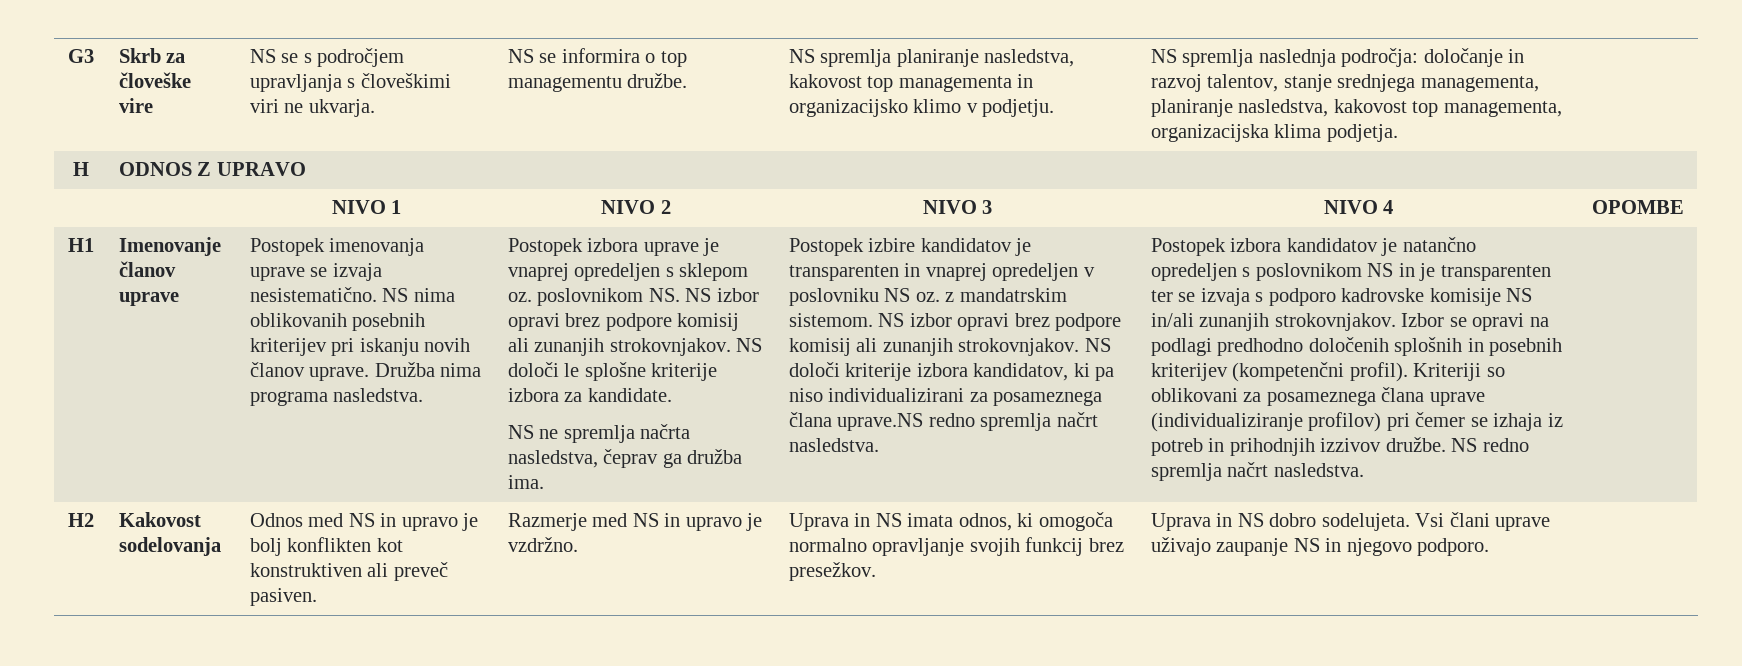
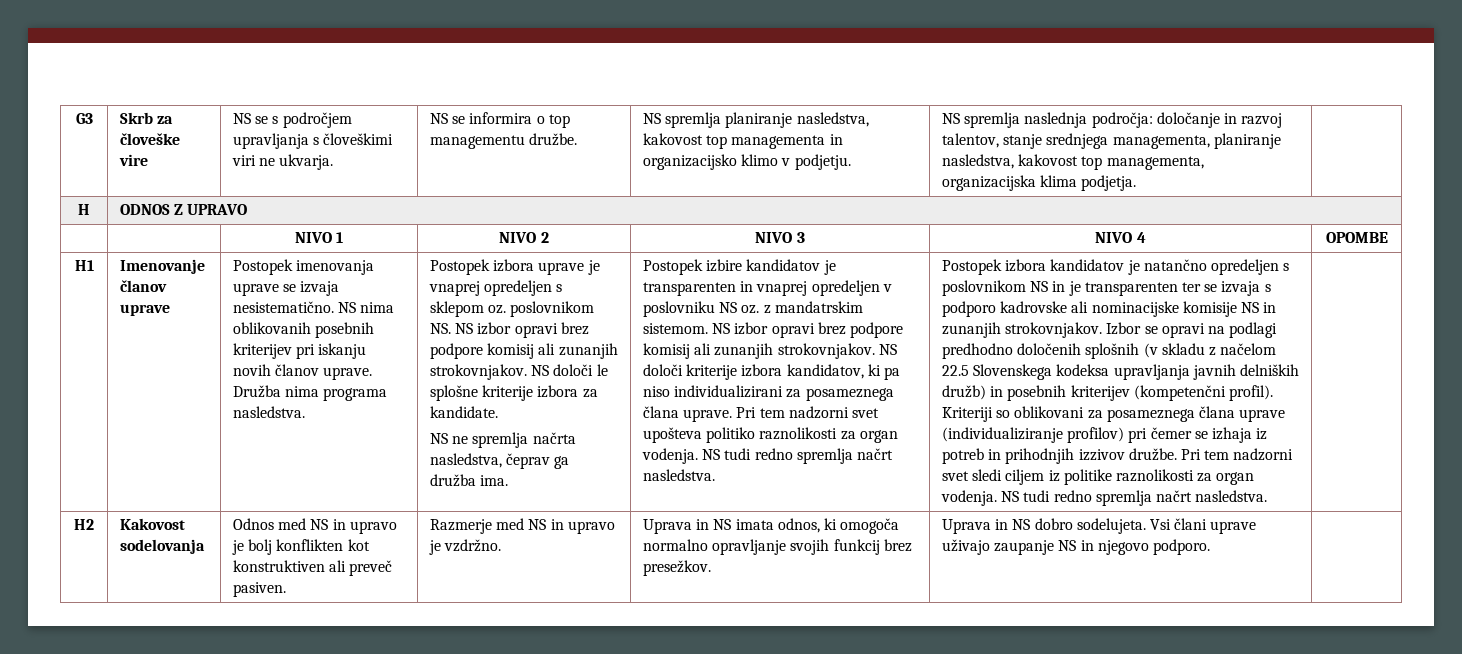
- NS določi kriterije izbora kandidatov, ki pa niso individualizirani za posameznega člana uprave.NS redno spremlja načrt nasledstva.
+ NS določi kriterije izbora kandidatov, ki pa niso individualizirani za posameznega člana uprave. Pri tem nadzorni svet upošteva politiko raznolikosti za organ vodenja. NS tudi redno spremlja načrt nasledstva.
- Postopek izbora kandidatov je natančno opredeljen s poslovnikom NS in je transparenten ter se izvaja s podporo kadrovske komisije NS in/ali zunanjih strokovnjakov.
+ Postopek izbora kandidatov je natančno opredeljen s poslovnikom NS in je transparenten ter se izvaja s podporo kadrovske ali nominacijske komisije NS in zunanjih strokovnjakov.
- Izbor se opravi na podlagi predhodno določenih splošnih in posebnih kriterijev (kompetenčni profil).
+ Izbor se opravi na podlagi predhodno določenih splošnih (v skladu z načelom 22.5 Slovenskega kodeksa upravljanja javnih delniških družb) in posebnih kriterijev (kompetenčni profil).
- NS redno spremlja načrt nasledstva.
+ Pri tem nadzorni svet sledi ciljem iz politike raznolikosti za organ vodenja. NS tudi redno spremlja načrt nasledstva.

